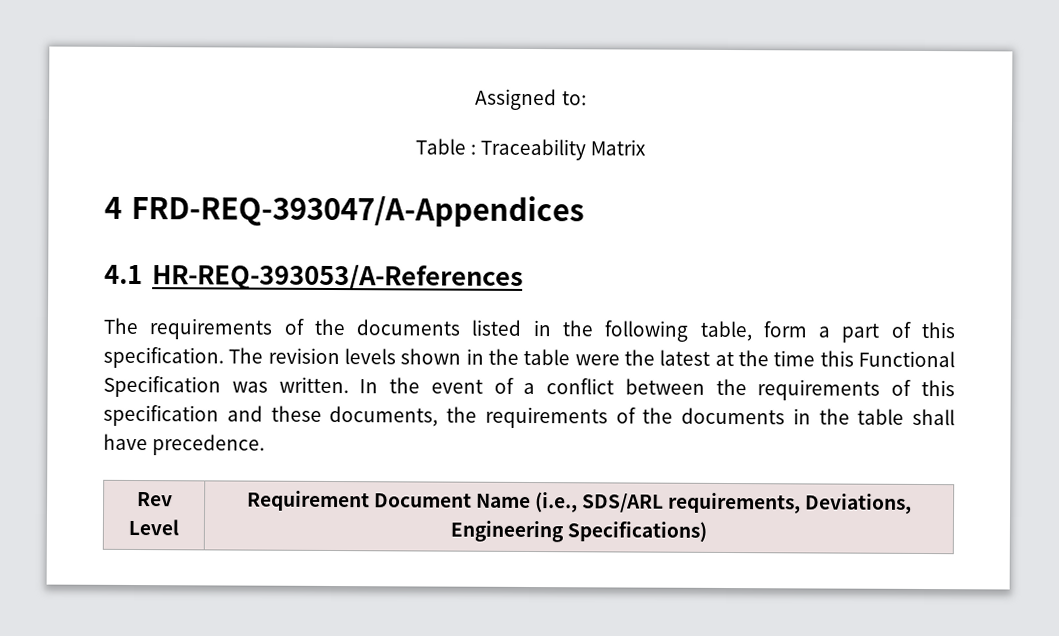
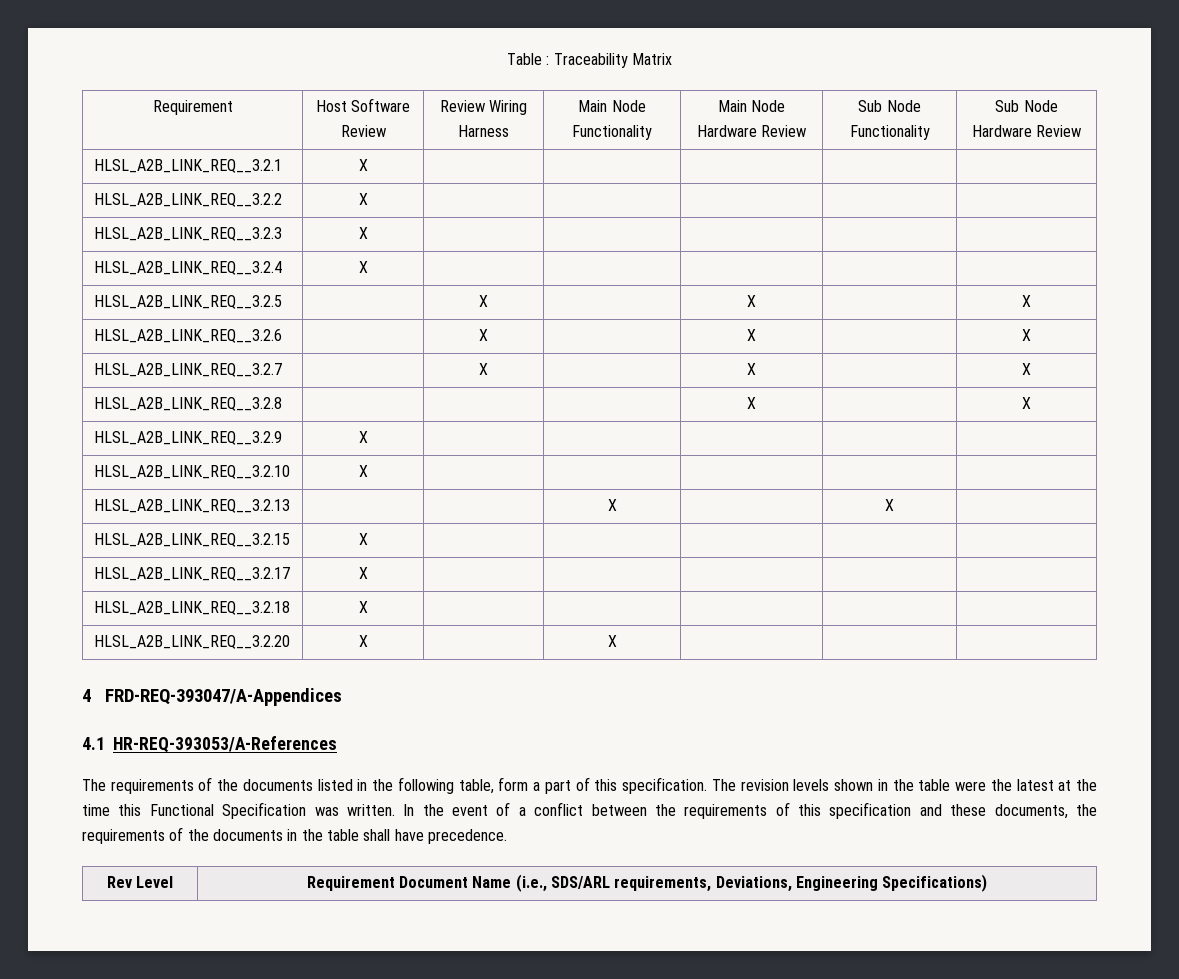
- Assigned to:
+ Requirement | Host Software Review | Review Wiring Harness | Main Node Functionality | Main Node Hardware Review | Sub Node Functionality | Sub Node Hardware Review
+ HLSL_A2B_LINK_REQ__3.2.1 | X | | | | |
+ HLSL_A2B_LINK_REQ__3.2.2 | X | | | | |
+ HLSL_A2B_LINK_REQ__3.2.3 | X | | | | |
+ HLSL_A2B_LINK_REQ__3.2.4 | X | | | | |
+ HLSL_A2B_LINK_REQ__3.2.5 | | X | | X | | X
+ HLSL_A2B_LINK_REQ__3.2.6 | | X | | X | | X
+ HLSL_A2B_LINK_REQ__3.2.7 | | X | | X | | X
+ HLSL_A2B_LINK_REQ__3.2.8 | | | | X | | X
+ HLSL_A2B_LINK_REQ__3.2.9 | X | | | | |
+ HLSL_A2B_LINK_REQ__3.2.10 | X | | | | |
+ HLSL_A2B_LINK_REQ__3.2.13 | | | X | | X |
+ HLSL_A2B_LINK_REQ__3.2.15 | X | | | | |
+ HLSL_A2B_LINK_REQ__3.2.17 | X | | | | |
+ HLSL_A2B_LINK_REQ__3.2.18 | X | | | | |
+ HLSL_A2B_LINK_REQ__3.2.20 | X | | X | | |

